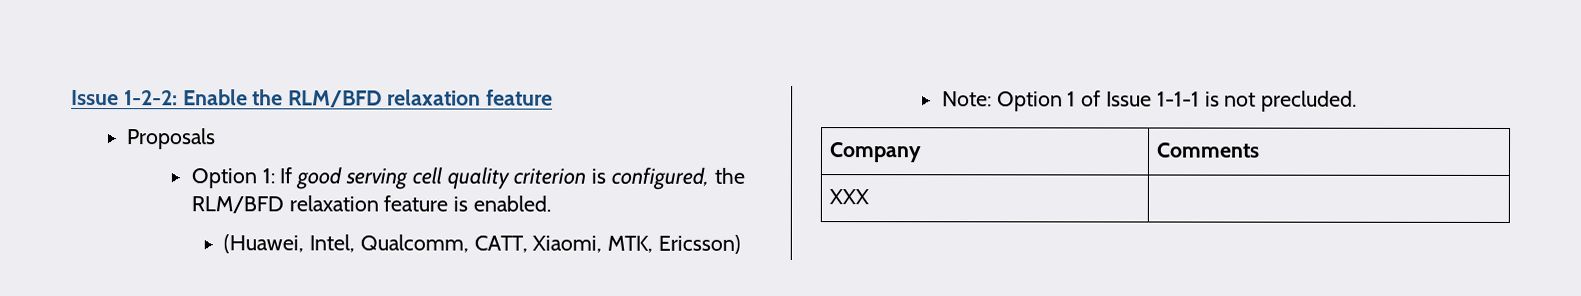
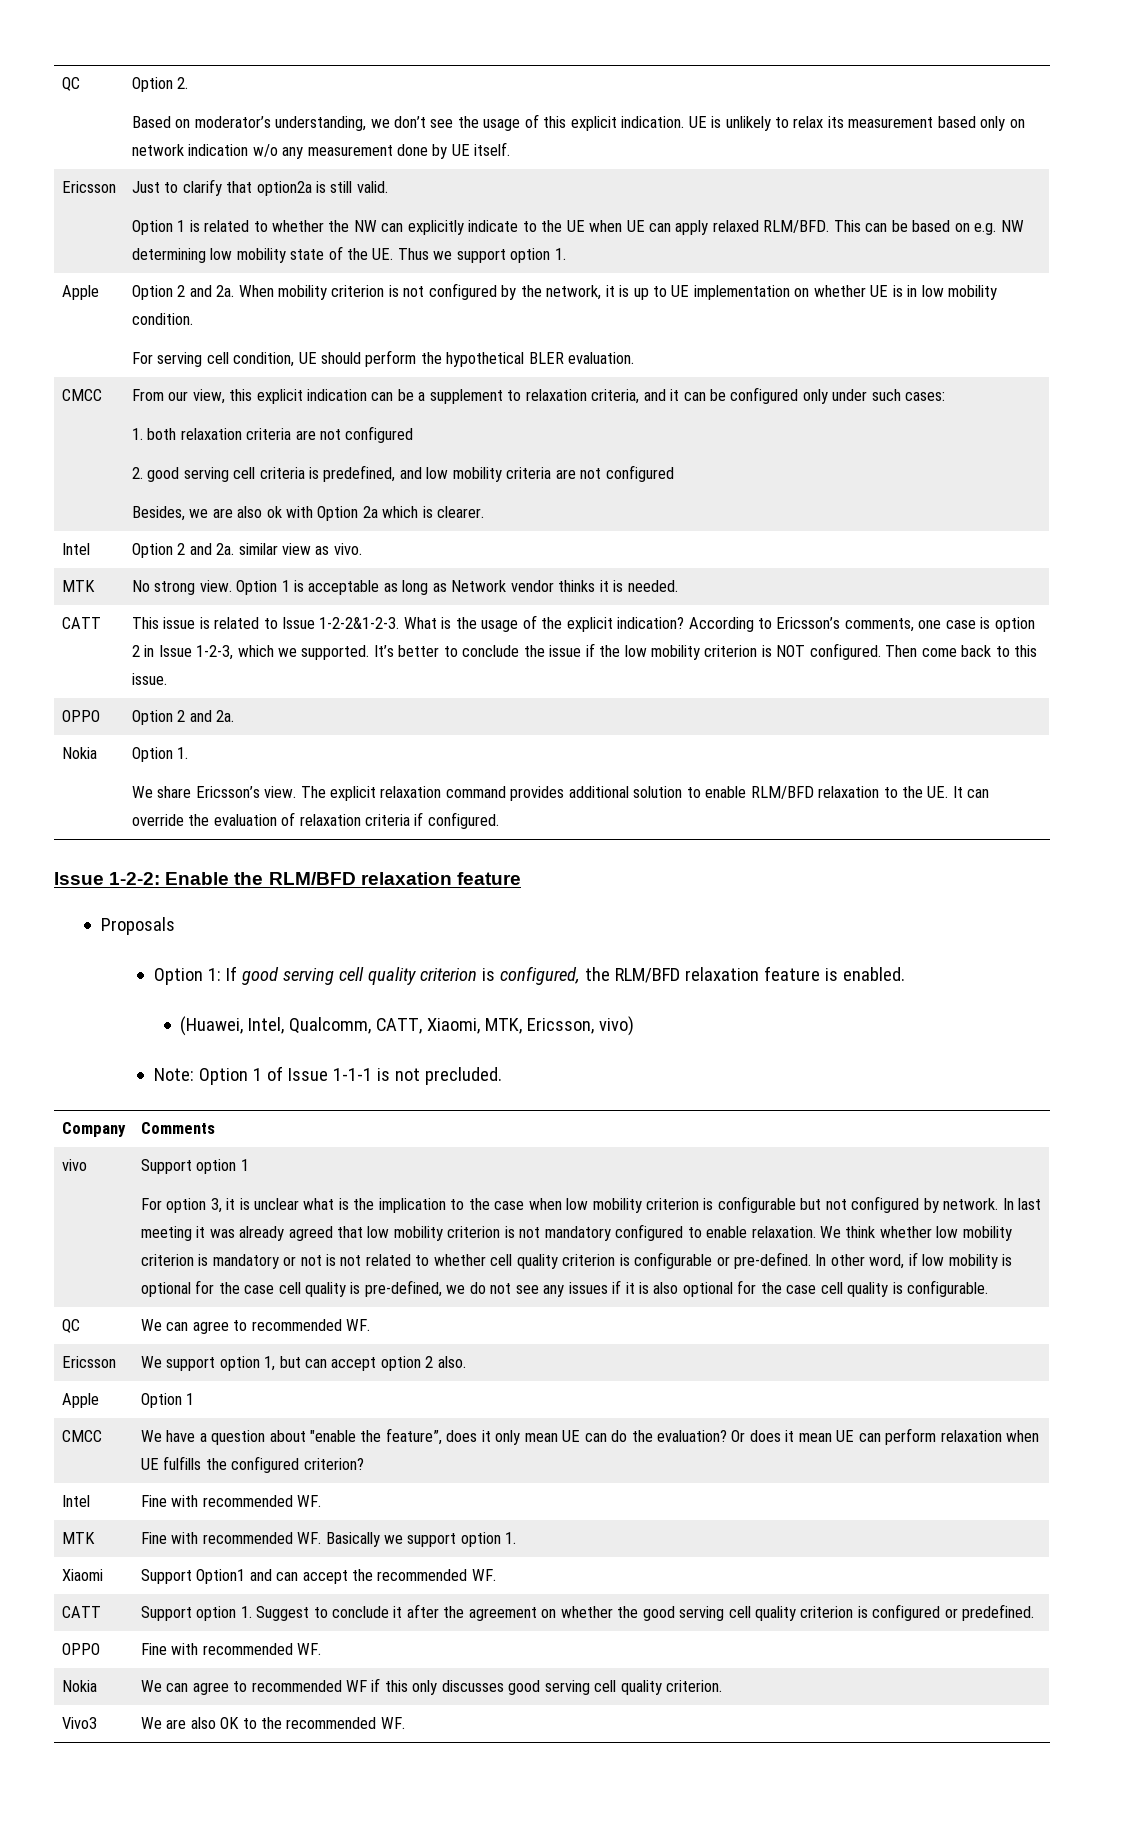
+ QC | Option 2.
+ Based on moderator’s understanding, we don’t see the usage of this explicit indication. UE is unlikely to relax its measurement based only on network indication w/o any measurement done by UE itself.
+ Ericsson | Just to clarify that option2a is still valid.
+ Option 1 is related to whether the NW can explicitly indicate to the UE when UE can apply relaxed RLM/BFD. This can be based on e.g. NW determining low mobility state of the UE. Thus we support option 1.
+ Apple | Option 2 and 2a. When mobility criterion is not configured by the network, it is up to UE implementation on whether UE is in low mobility condition.
+ For serving cell condition, UE should perform the hypothetical BLER evaluation.
+ CMCC | From our view, this explicit indication can be a supplement to relaxation criteria, and it can be configured only under such cases:
+ 1. both relaxation criteria are not configured
+ 2. good serving cell criteria is predefined, and low mobility criteria are not configured
+ Besides, we are also ok with Option 2a which is clearer.
+ Intel | Option 2 and 2a. similar view as vivo.
+ MTK | No strong view. Option 1 is acceptable as long as Network vendor thinks it is needed.
+ CATT | This issue is related to Issue 1-2-2&1-2-3. What is the usage of the explicit indication? According to Ericsson’s comments, one case is option 2 in Issue 1-2-3, which we supported. It’s better to conclude the issue if the low mobility criterion is NOT configured. Then come back to this issue.
+ OPPO | Option 2 and 2a.
+ Nokia | Option 1.
+ We share Ericsson’s view. The explicit relaxation command provides additional solution to enable RLM/BFD relaxation to the UE. It can override the evaluation of relaxation criteria if configured.
- (Huawei, Intel, Qualcomm, CATT, Xiaomi, MTK, Ericsson)
+ (Huawei, Intel, Qualcomm, CATT, Xiaomi, MTK, Ericsson, vivo)
- XXX
+ vivo | Support option 1
+ For option 3, it is unclear what is the implication to the case when low mobility criterion is configurable but not configured by network. In last meeting it was already agreed that low mobility criterion is not mandatory configured to enable relaxation. We think whether low mobility criterion is mandatory or not is not related to whether cell quality criterion is configurable or pre-defined. In other word, if low mobility is optional for the case cell quality is pre-defined, we do not see any issues if it is also optional for the case cell quality is configurable.
+ QC | We can agree to recommended WF.
+ Ericsson | We support option 1, but can accept option 2 also.
+ Apple | Option 1
+ CMCC | We have a question about "enable the feature”, does it only mean UE can do the evaluation? Or does it mean UE can perform relaxation when UE fulfills the configured criterion?
+ Intel | Fine with recommended WF.
+ MTK | Fine with recommended WF. Basically we support option 1.
+ Xiaomi | Support Option1 and can accept the recommended WF.
+ CATT | Support option 1. Suggest to conclude it after the agreement on whether the good serving cell quality criterion is configured or predefined.
+ OPPO | Fine with recommended WF.
+ Nokia | We can agree to recommended WF if this only discusses good serving cell quality criterion.
+ Vivo3 | We are also OK to the recommended WF.

